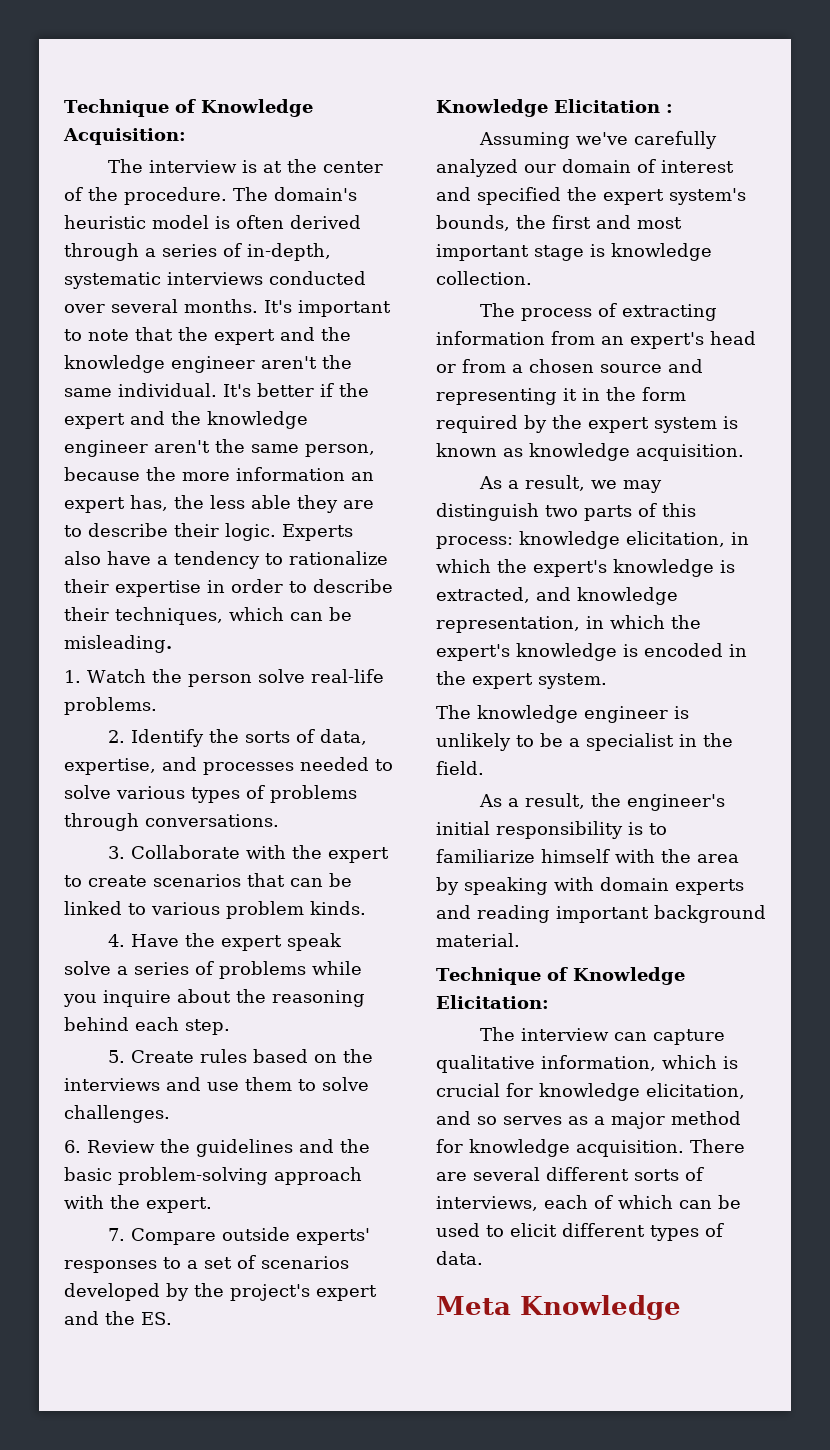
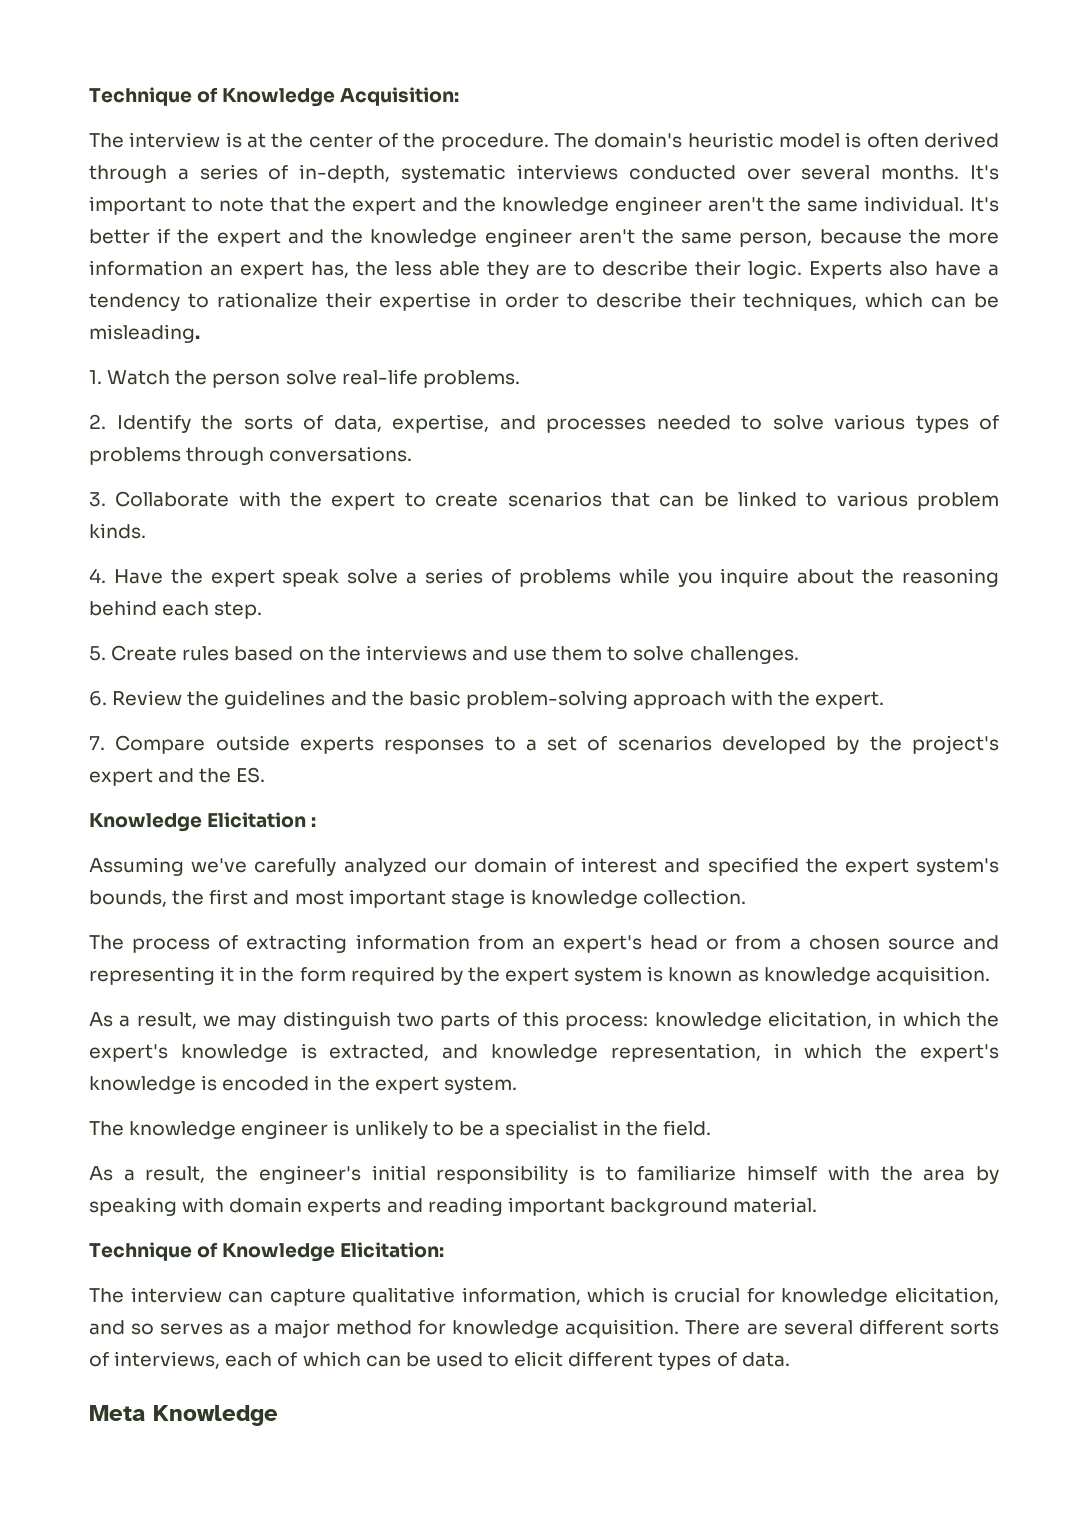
- 7. Compare outside experts' responses to a set of scenarios developed by the project's expert and the ES.
+ 7. Compare outside experts responses to a set of scenarios developed by the project's expert and the ES.

